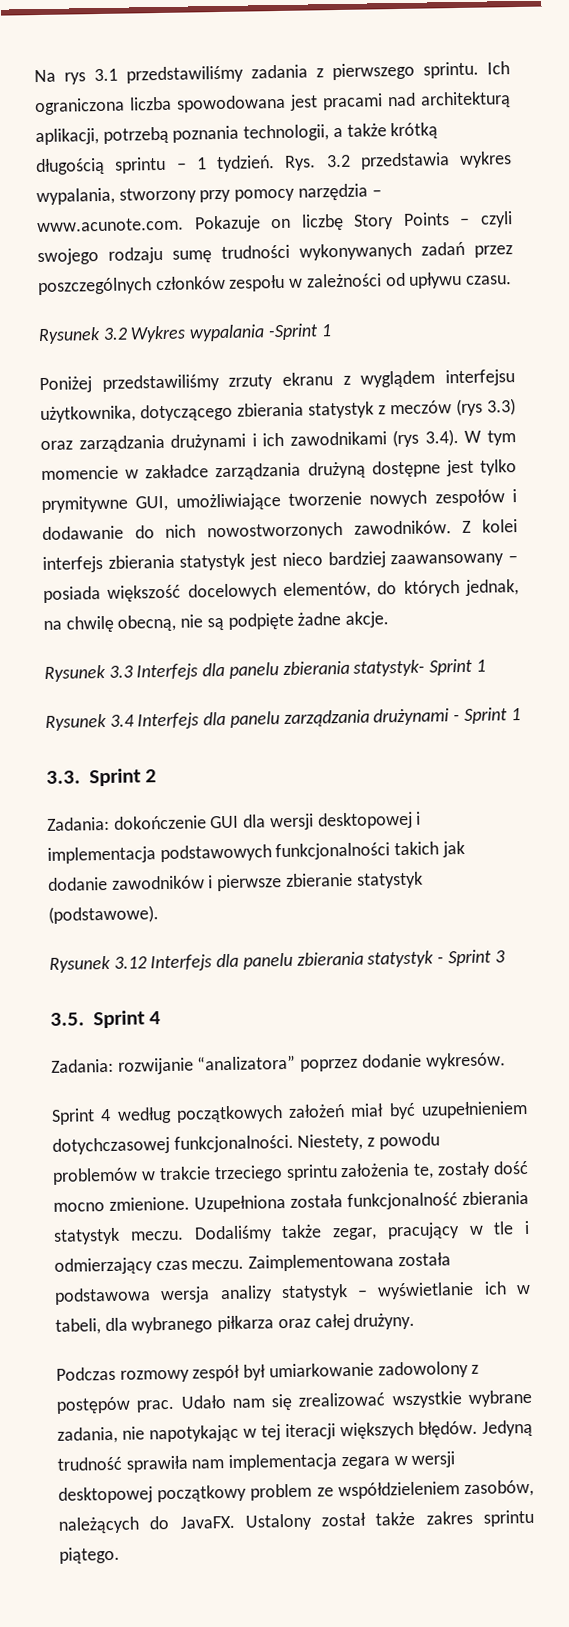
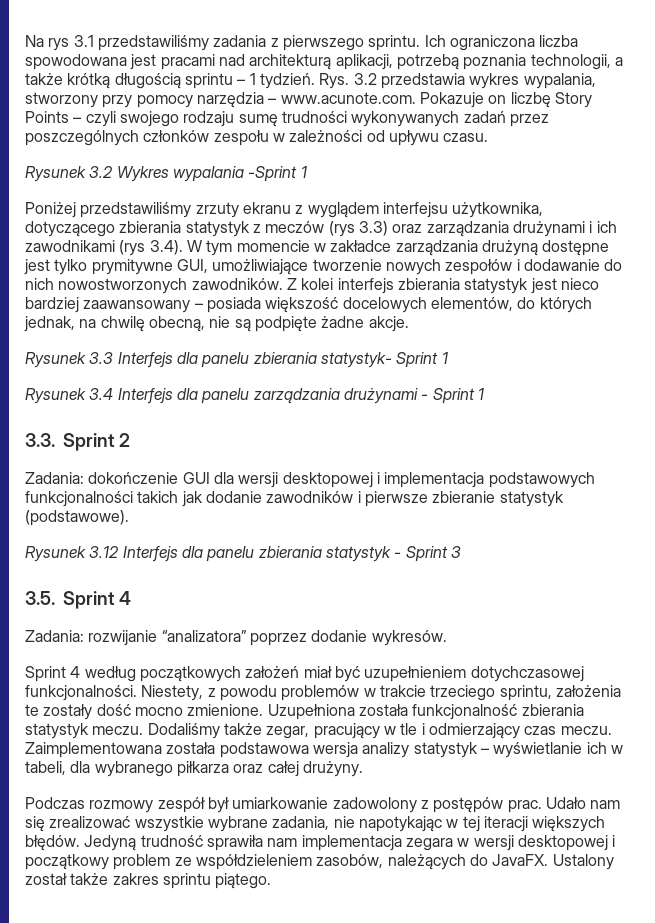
- Niestety, z powodu problemów w trakcie trzeciego sprintu założenia te, zostały dość mocno zmienione.
+ Niestety, z powodu problemów w trakcie trzeciego sprintu, założenia te zostały dość mocno zmienione.
- Jedyną trudność sprawiła nam implementacja zegara w wersji desktopowej początkowy problem ze współdzieleniem zasobów, należących do JavaFX.
+ Jedyną trudność sprawiła nam implementacja zegara w wersji desktopowej i początkowy problem ze współdzieleniem zasobów, należących do JavaFX.

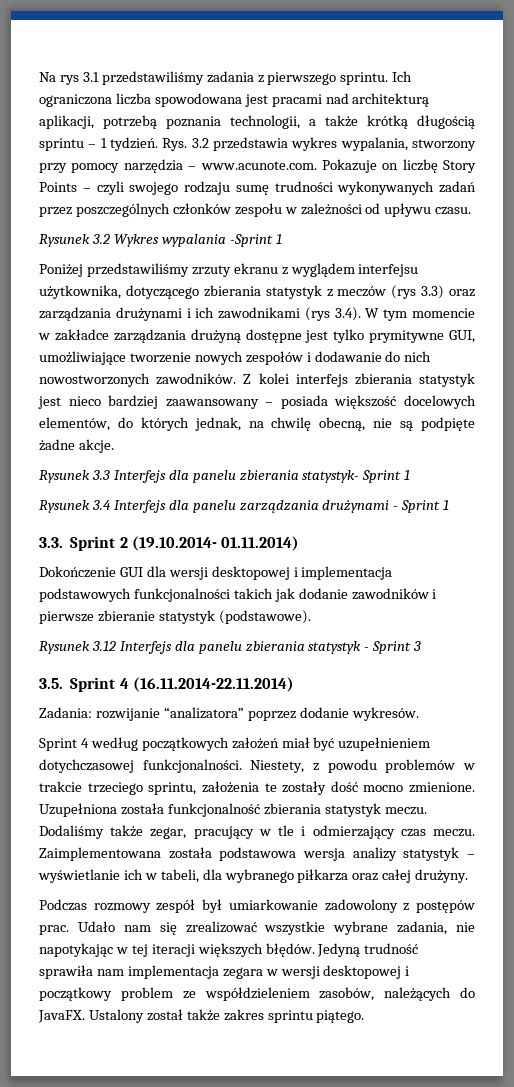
- 3.3. Sprint 2
- Zadania: dokończenie GUI dla wersji desktopowej i implementacja podstawowych funkcjonalności takich jak dodanie zawodników i pierwsze zbieranie statystyk (podstawowe).
+ 3.3. Sprint 2 (19.10.2014- 01.11.2014)
+ Dokończenie GUI dla wersji desktopowej i implementacja podstawowych funkcjonalności takich jak dodanie zawodników i pierwsze zbieranie statystyk (podstawowe).
- 3.5. Sprint 4
+ 3.5. Sprint 4 (16.11.2014-22.11.2014)

